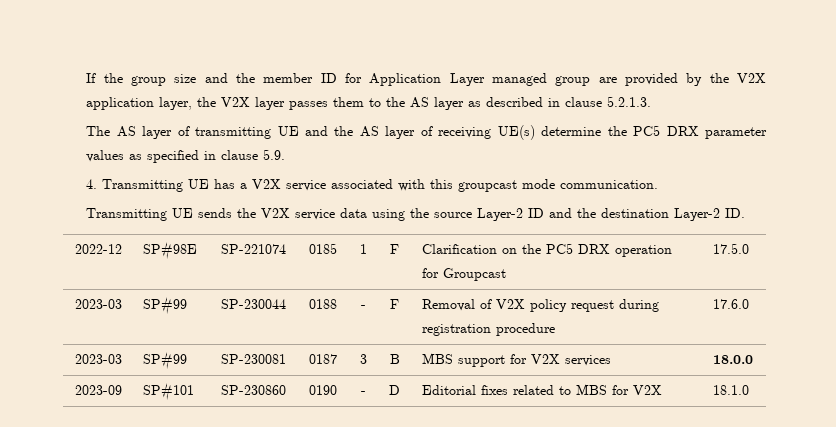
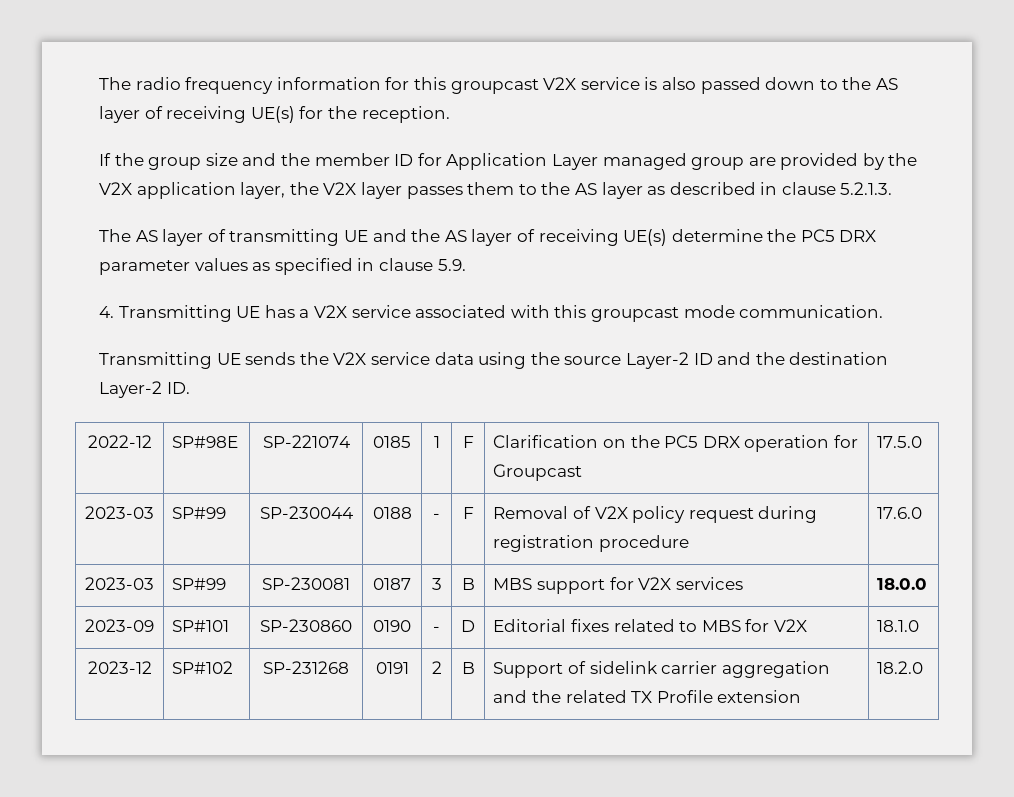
+ The radio frequency information for this groupcast V2X service is also passed down to the AS layer of receiving UE(s) for the reception.
+ 2023-12 | SP#102 | SP-231268 | 0191 | 2 | B | Support of sidelink carrier aggregation and the related TX Profile extension | 18.2.0

